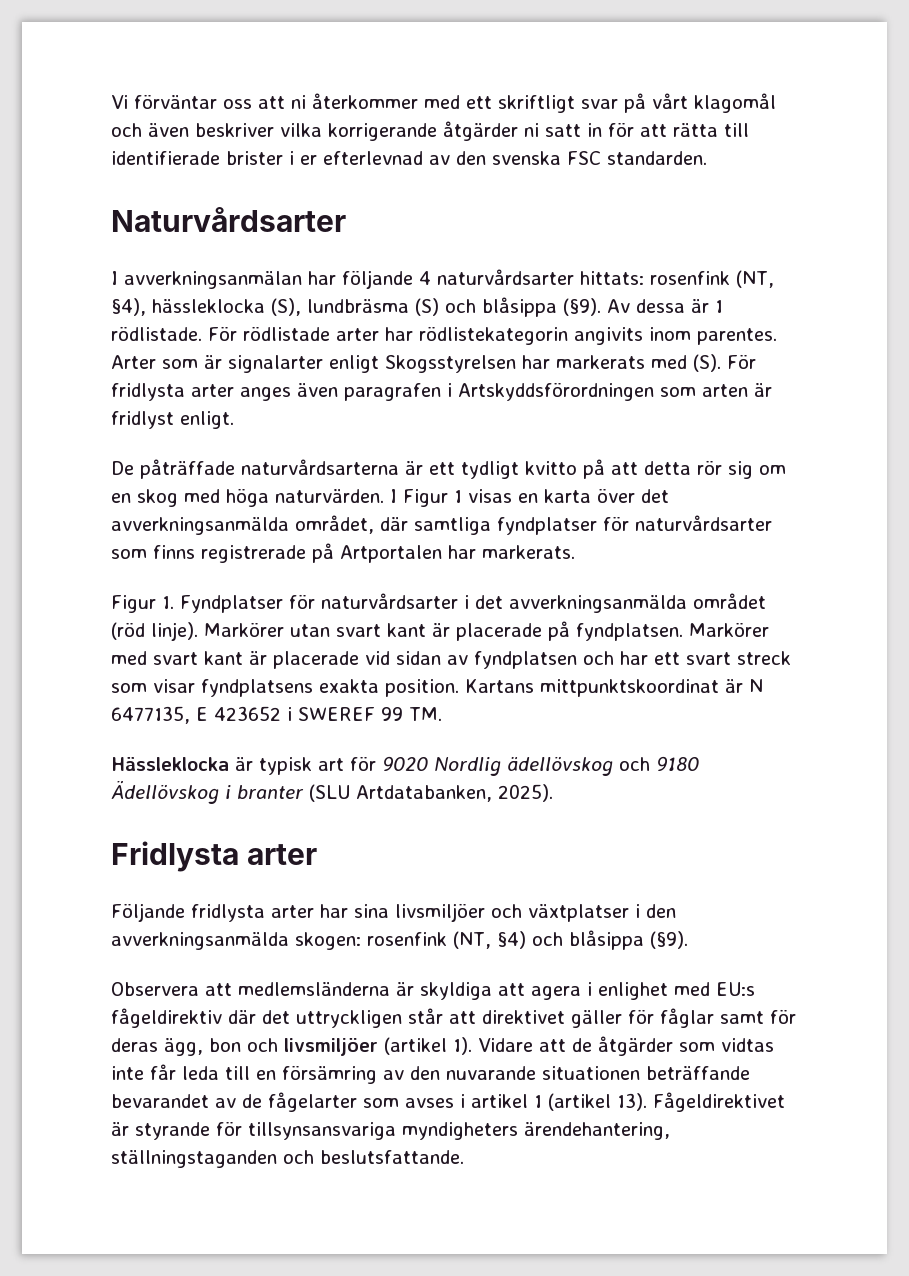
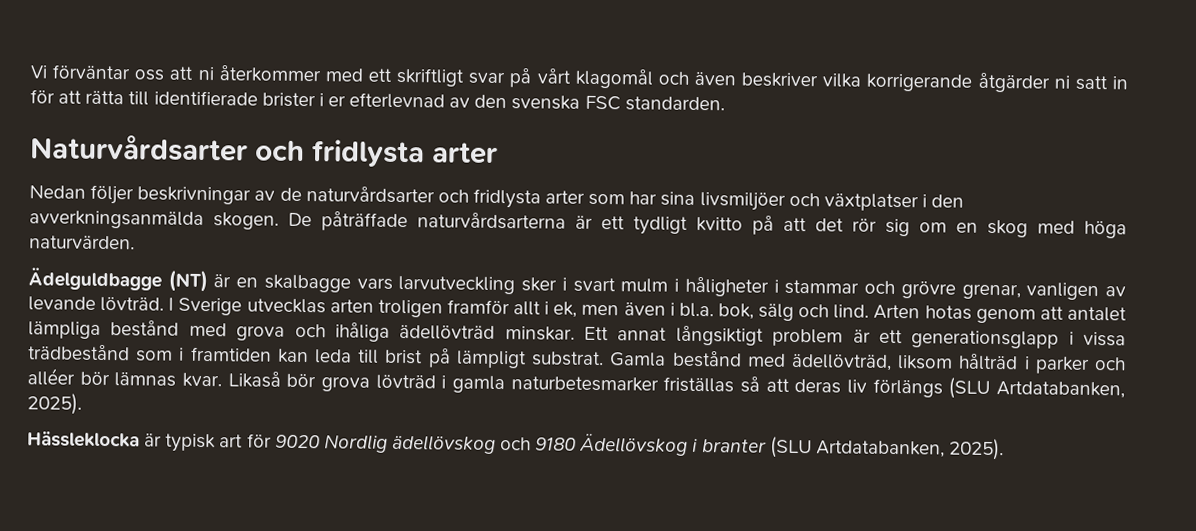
- Naturvårdsarter
- I avverkningsanmälan har följande 4 naturvårdsarter hittats: rosenfink (NT, §4), hässleklocka (S), lundbräsma (S) och blåsippa (§9). Av dessa är 1 rödlistade. För rödlistade arter har rödlistekategorin angivits inom parentes. Arter som är signalarter enligt Skogsstyrelsen har markerats med (S). För fridlysta arter anges även paragrafen i Artskyddsförordningen som arten är fridlyst enligt.
- De påträffade naturvårdsarterna är ett tydligt kvitto på att detta rör sig om en skog med höga naturvärden. I Figur 1 visas en karta över det avverkningsanmälda området, där samtliga fyndplatser för naturvårdsarter som finns registrerade på Artportalen har markerats.
- Figur 1. Fyndplatser för naturvårdsarter i det avverkningsanmälda området (röd linje). Markörer utan svart kant är placerade på fyndplatsen. Markörer med svart kant är placerade vid sidan av fyndplatsen och har ett svart streck som visar fyndplatsens exakta position. Kartans mittpunktskoordinat är N 6477135, E 423652 i SWEREF 99 TM.
+ Naturvårdsarter och fridlysta arter
+ Nedan följer beskrivningar av de naturvårdsarter och fridlysta arter som har sina livsmiljöer och växtplatser i den avverkningsanmälda skogen. De påträffade naturvårdsarterna är ett tydligt kvitto på att det rör sig om en skog med höga naturvärden.
+ Ädelguldbagge (NT) är en skalbagge vars larvutveckling sker i svart mulm i håligheter i stammar och grövre grenar, vanligen av levande lövträd. I Sverige utvecklas arten troligen framför allt i ek, men även i bl.a. bok, sälg och lind. Arten hotas genom att antalet lämpliga bestånd med grova och ihåliga ädellövträd minskar. Ett annat långsiktigt problem är ett generationsglapp i vissa trädbestånd som i framtiden kan leda till brist på lämpligt substrat. Gamla bestånd med ädellövträd, liksom hålträd i parker och alléer bör lämnas kvar. Likaså bör grova lövträd i gamla naturbetesmarker friställas så att deras liv förlängs (SLU Artdatabanken, 2025).
- Fridlysta arter
- Följande fridlysta arter har sina livsmiljöer och växtplatser i den avverkningsanmälda skogen: rosenfink (NT, §4) och blåsippa (§9).
- Observera att medlemsländerna är skyldiga att agera i enlighet med EU:s fågeldirektiv där det uttryckligen står att direktivet gäller för fåglar samt för deras ägg, bon och livsmiljöer (artikel 1). Vidare att de åtgärder som vidtas inte får leda till en försämring av den nuvarande situationen beträffande bevarandet av de fågelarter som avses i artikel 1 (artikel 13). Fågeldirektivet är styrande för tillsynsansvariga myndigheters ärendehantering, ställningstaganden och beslutsfattande.

